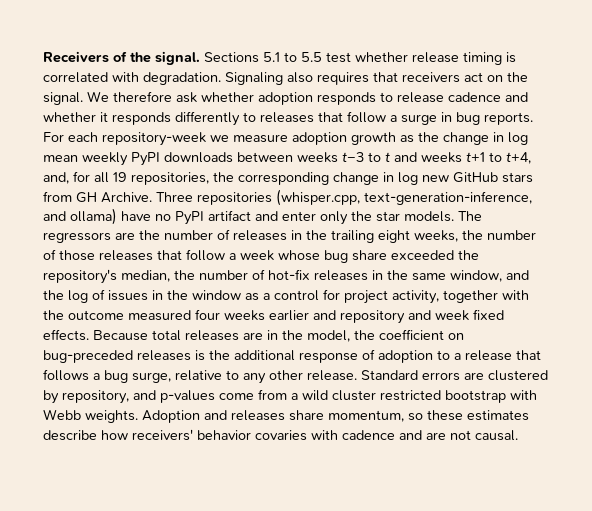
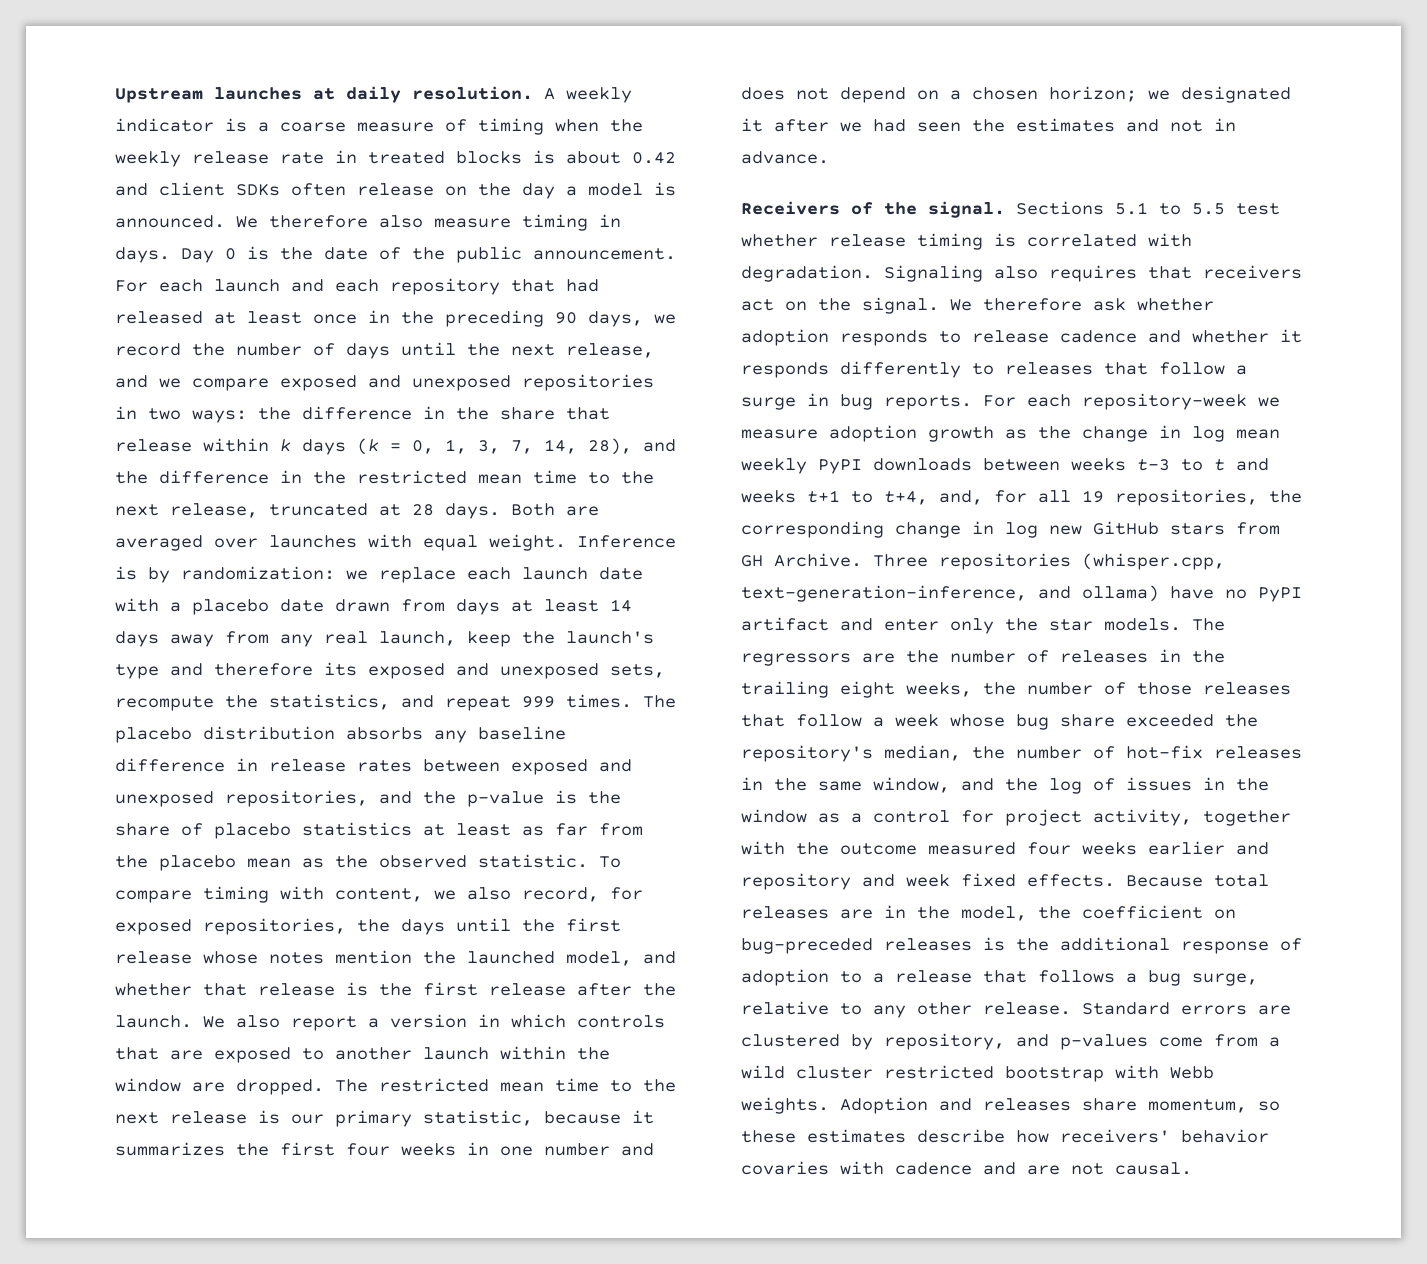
+ Upstream launches at daily resolution. A weekly indicator is a coarse measure of timing when the weekly release rate in treated blocks is about 0.42 and client SDKs often release on the day a model is announced. We therefore also measure timing in days. Day 0 is the date of the public announcement. For each launch and each repository that had released at least once in the preceding 90 days, we record the number of days until the next release, and we compare exposed and unexposed repositories in two ways: the difference in the share that release within k days (k = 0, 1, 3, 7, 14, 28), and the difference in the restricted mean time to the next release, truncated at 28 days. Both are averaged over launches with equal weight. Inference is by randomization: we replace each launch date with a placebo date drawn from days at least 14 days away from any real launch, keep the launch's type and therefore its exposed and unexposed sets, recompute the statistics, and repeat 999 times. The placebo distribution absorbs any baseline difference in release rates between exposed and unexposed repositories, and the p-value is the share of placebo statistics at least as far from the placebo mean as the observed statistic. To compare timing with content, we also record, for exposed repositories, the days until the first release whose notes mention the launched model, and whether that release is the first release after the launch. We also report a version in which controls that are exposed to another launch within the window are dropped. The restricted mean time to the next release is our primary statistic, because it summarizes the first four weeks in one number and does not depend on a chosen horizon; we designated it after we had seen the estimates and not in advance.

